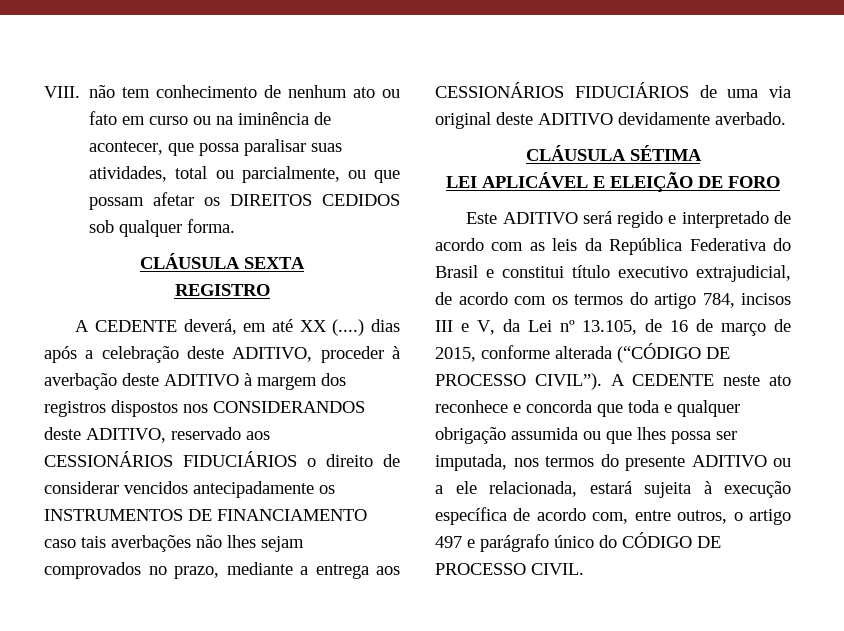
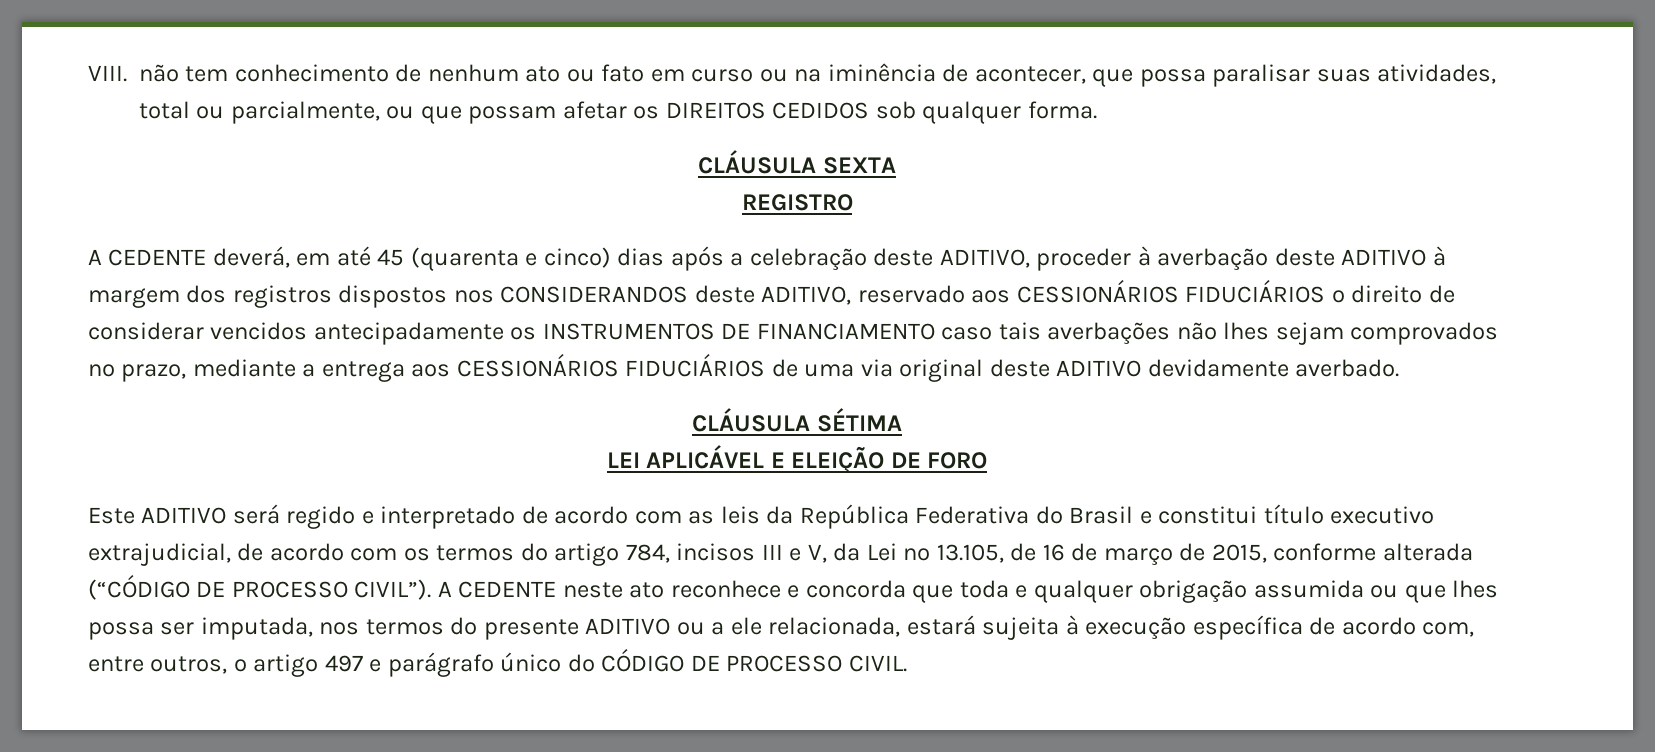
- A CEDENTE deverá, em até XX (....) dias após a celebração deste ADITIVO, proceder à averbação deste ADITIVO à margem dos registros dispostos nos CONSIDERANDOS deste ADITIVO, reservado aos CESSIONÁRIOS FIDUCIÁRIOS o direito de considerar vencidos antecipadamente os INSTRUMENTOS DE FINANCIAMENTO caso tais averbações não lhes sejam comprovados no prazo, mediante a entrega aos CESSIONÁRIOS FIDUCIÁRIOS de uma via original deste ADITIVO devidamente averbado.
+ A CEDENTE deverá, em até 45 (quarenta e cinco) dias após a celebração deste ADITIVO, proceder à averbação deste ADITIVO à margem dos registros dispostos nos CONSIDERANDOS deste ADITIVO, reservado aos CESSIONÁRIOS FIDUCIÁRIOS o direito de considerar vencidos antecipadamente os INSTRUMENTOS DE FINANCIAMENTO caso tais averbações não lhes sejam comprovados no prazo, mediante a entrega aos CESSIONÁRIOS FIDUCIÁRIOS de uma via original deste ADITIVO devidamente averbado.

